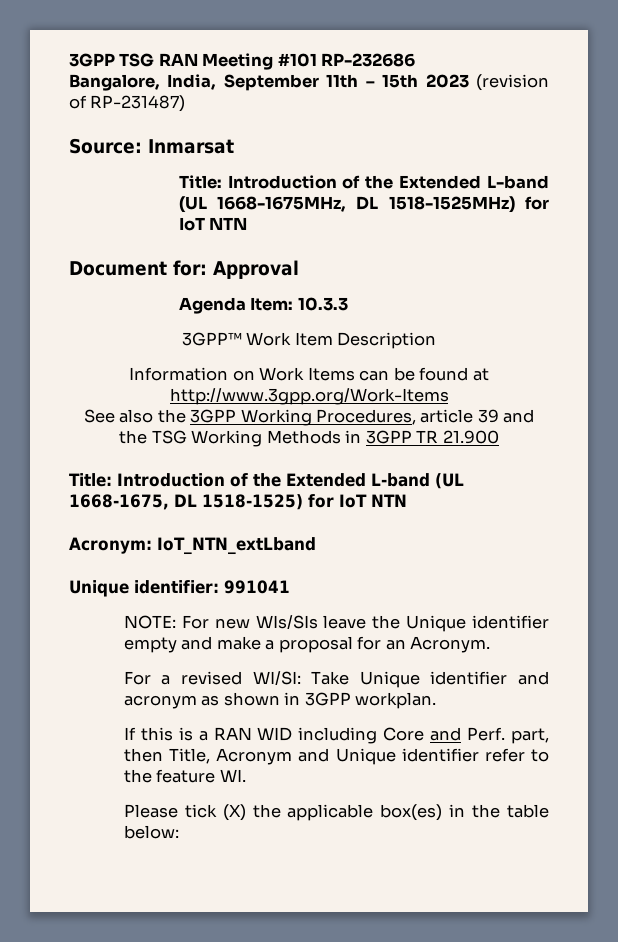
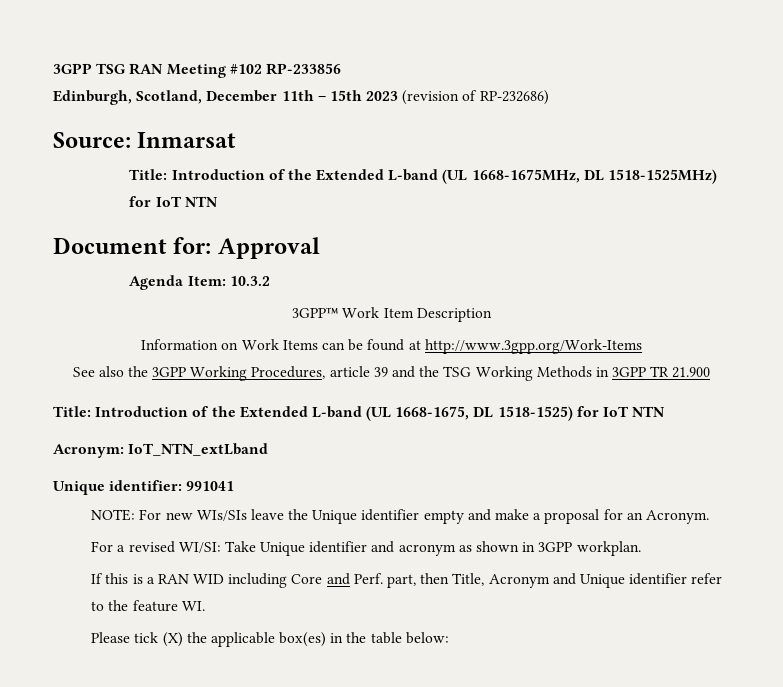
- 3GPP TSG RAN Meeting #101 RP-232686
- Bangalore, India, September 11th – 15th 2023 (revision of RP-231487)
+ 3GPP TSG RAN Meeting #102 RP-233856
+ Edinburgh, Scotland, December 11th – 15th 2023 (revision of RP-232686)
- Agenda Item: 10.3.3
+ Agenda Item: 10.3.2

